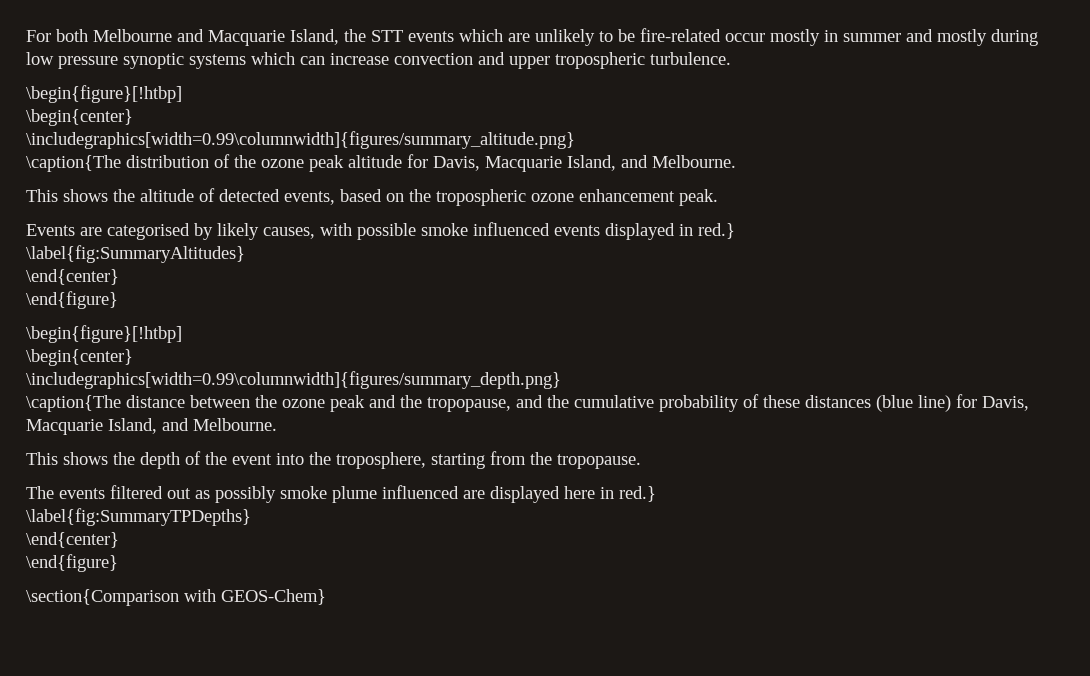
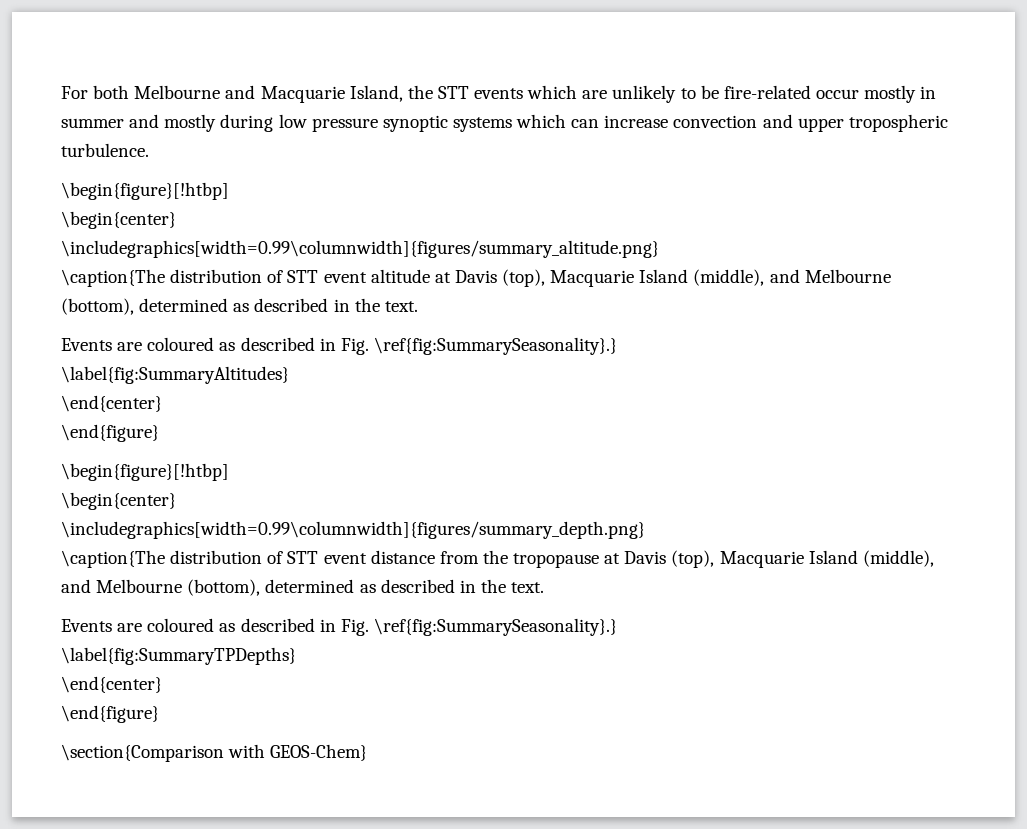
- \caption{The distribution of the ozone peak altitude for Davis, Macquarie Island, and Melbourne.
- This shows the altitude of detected events, based on the tropospheric ozone enhancement peak.
- Events are categorised by likely causes, with possible smoke influenced events displayed in red.}
+ \caption{The distribution of STT event altitude at Davis (top), Macquarie Island (middle), and Melbourne (bottom), determined as described in the text.
+ Events are coloured as described in Fig. \ref{fig:SummarySeasonality}.}
- \caption{The distance between the ozone peak and the tropopause, and the cumulative probability of these distances (blue line) for Davis, Macquarie Island, and Melbourne.
- This shows the depth of the event into the troposphere, starting from the tropopause.
- The events filtered out as possibly smoke plume influenced are displayed here in red.}
+ \caption{The distribution of STT event distance from the tropopause at Davis (top), Macquarie Island (middle), and Melbourne (bottom), determined as described in the text.
+ Events are coloured as described in Fig. \ref{fig:SummarySeasonality}.}

